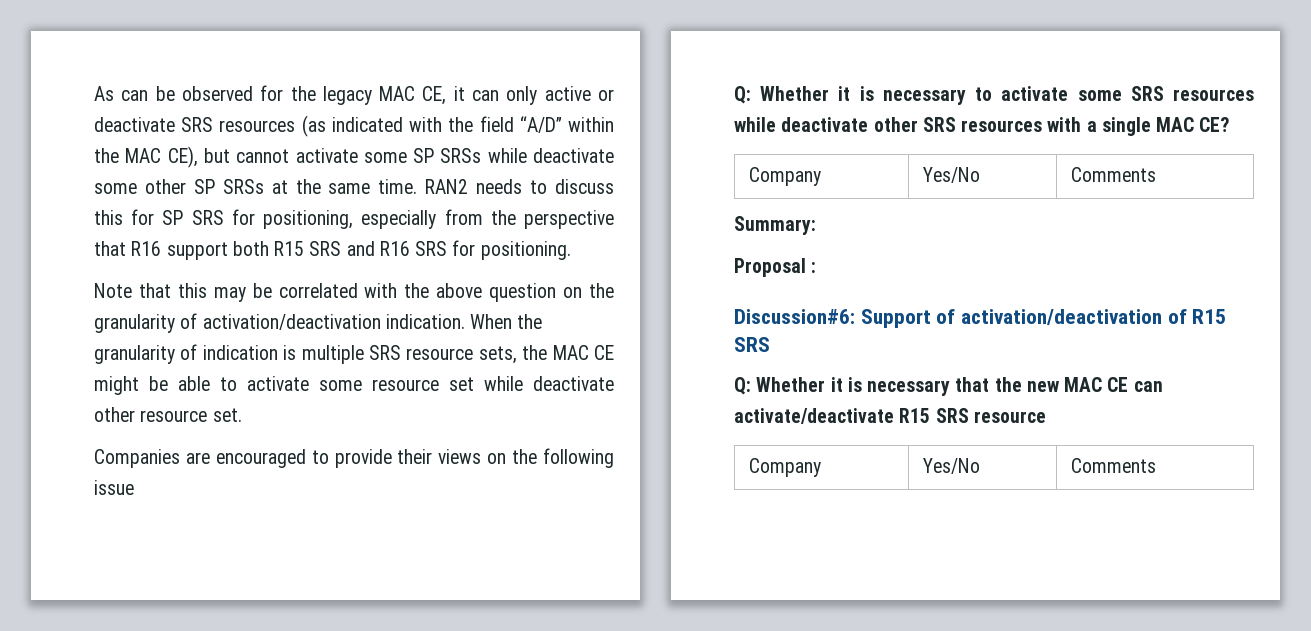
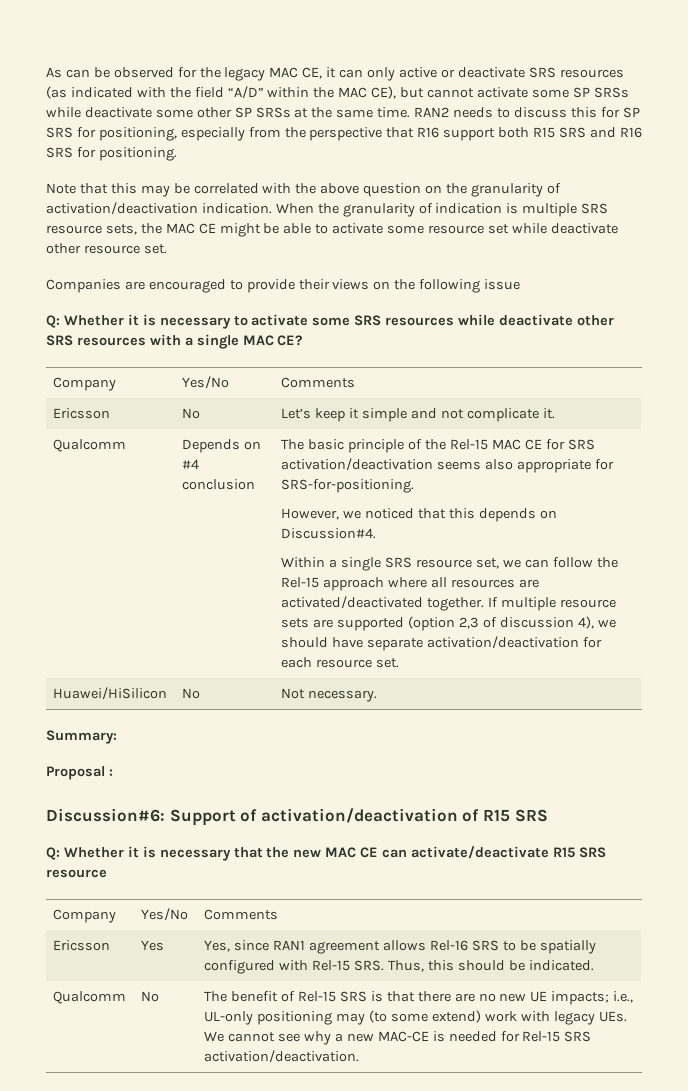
+ Ericsson | No | Let’s keep it simple and not complicate it.
+ Qualcomm | Depends on #4 conclusion | The basic principle of the Rel-15 MAC CE for SRS activation/deactivation seems also appropriate for SRS-for-positioning.
+ However, we noticed that this depends on Discussion#4.
+ Within a single SRS resource set, we can follow the Rel-15 approach where all resources are activated/deactivated together. If multiple resource sets are supported (option 2,3 of discussion 4), we should have separate activation/deactivation for each resource set.
+ Huawei/HiSilicon | No | Not necessary.
+ Ericsson | Yes | Yes, since RAN1 agreement allows Rel-16 SRS to be spatially configured with Rel-15 SRS. Thus, this should be indicated.
+ Qualcomm | No | The benefit of Rel-15 SRS is that there are no new UE impacts; i.e., UL-only positioning may (to some extend) work with legacy UEs. We cannot see why a new MAC-CE is needed for Rel-15 SRS activation/deactivation.

